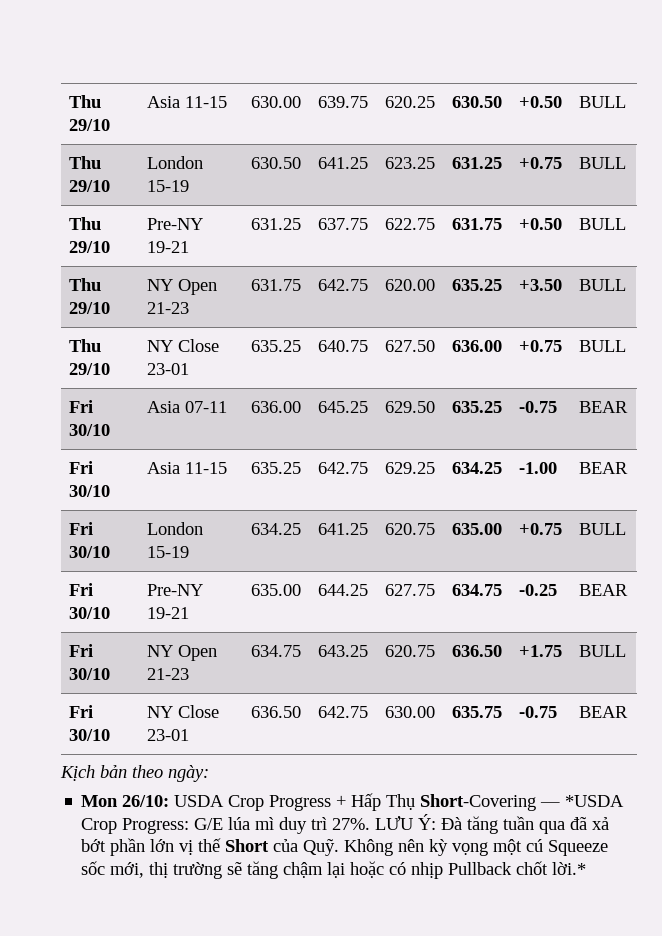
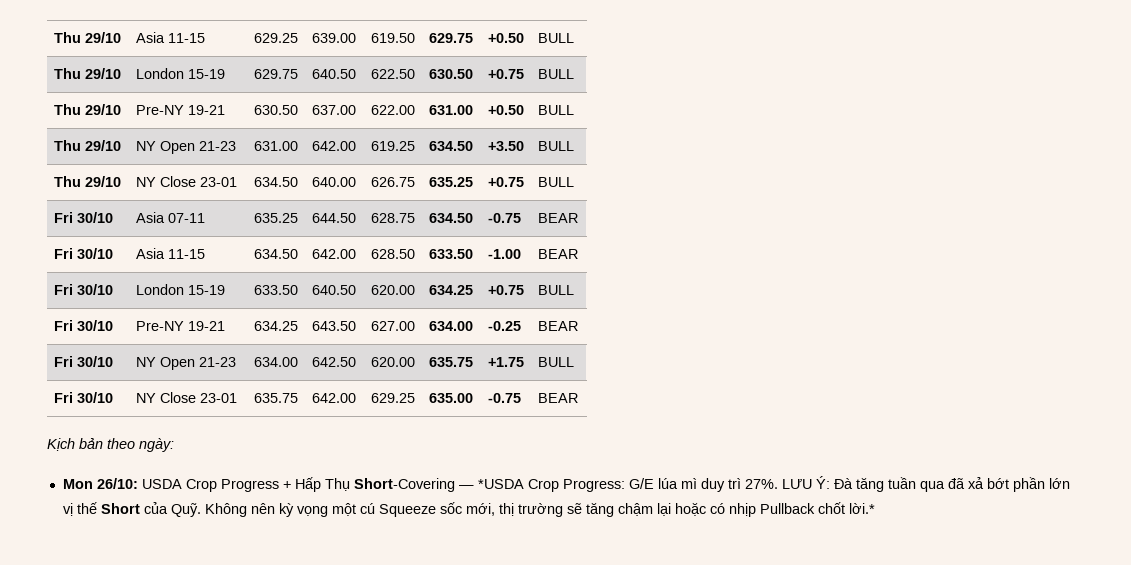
- Thu 29/10 | Asia 11-15 | 630.00 | 639.75 | 620.25 | 630.50 | +0.50 | BULL
+ Thu 29/10 | Asia 11-15 | 629.25 | 639.00 | 619.50 | 629.75 | +0.50 | BULL
- Thu 29/10 | London 15-19 | 630.50 | 641.25 | 623.25 | 631.25 | +0.75 | BULL
+ Thu 29/10 | London 15-19 | 629.75 | 640.50 | 622.50 | 630.50 | +0.75 | BULL
- Thu 29/10 | Pre-NY 19-21 | 631.25 | 637.75 | 622.75 | 631.75 | +0.50 | BULL
+ Thu 29/10 | Pre-NY 19-21 | 630.50 | 637.00 | 622.00 | 631.00 | +0.50 | BULL
- Thu 29/10 | NY Open 21-23 | 631.75 | 642.75 | 620.00 | 635.25 | +3.50 | BULL
+ Thu 29/10 | NY Open 21-23 | 631.00 | 642.00 | 619.25 | 634.50 | +3.50 | BULL
- Thu 29/10 | NY Close 23-01 | 635.25 | 640.75 | 627.50 | 636.00 | +0.75 | BULL
+ Thu 29/10 | NY Close 23-01 | 634.50 | 640.00 | 626.75 | 635.25 | +0.75 | BULL
- Fri 30/10 | Asia 07-11 | 636.00 | 645.25 | 629.50 | 635.25 | -0.75 | BEAR
+ Fri 30/10 | Asia 07-11 | 635.25 | 644.50 | 628.75 | 634.50 | -0.75 | BEAR
- Fri 30/10 | Asia 11-15 | 635.25 | 642.75 | 629.25 | 634.25 | -1.00 | BEAR
+ Fri 30/10 | Asia 11-15 | 634.50 | 642.00 | 628.50 | 633.50 | -1.00 | BEAR
- Fri 30/10 | London 15-19 | 634.25 | 641.25 | 620.75 | 635.00 | +0.75 | BULL
+ Fri 30/10 | London 15-19 | 633.50 | 640.50 | 620.00 | 634.25 | +0.75 | BULL
- Fri 30/10 | Pre-NY 19-21 | 635.00 | 644.25 | 627.75 | 634.75 | -0.25 | BEAR
+ Fri 30/10 | Pre-NY 19-21 | 634.25 | 643.50 | 627.00 | 634.00 | -0.25 | BEAR
- Fri 30/10 | NY Open 21-23 | 634.75 | 643.25 | 620.75 | 636.50 | +1.75 | BULL
+ Fri 30/10 | NY Open 21-23 | 634.00 | 642.50 | 620.00 | 635.75 | +1.75 | BULL
- Fri 30/10 | NY Close 23-01 | 636.50 | 642.75 | 630.00 | 635.75 | -0.75 | BEAR
+ Fri 30/10 | NY Close 23-01 | 635.75 | 642.00 | 629.25 | 635.00 | -0.75 | BEAR

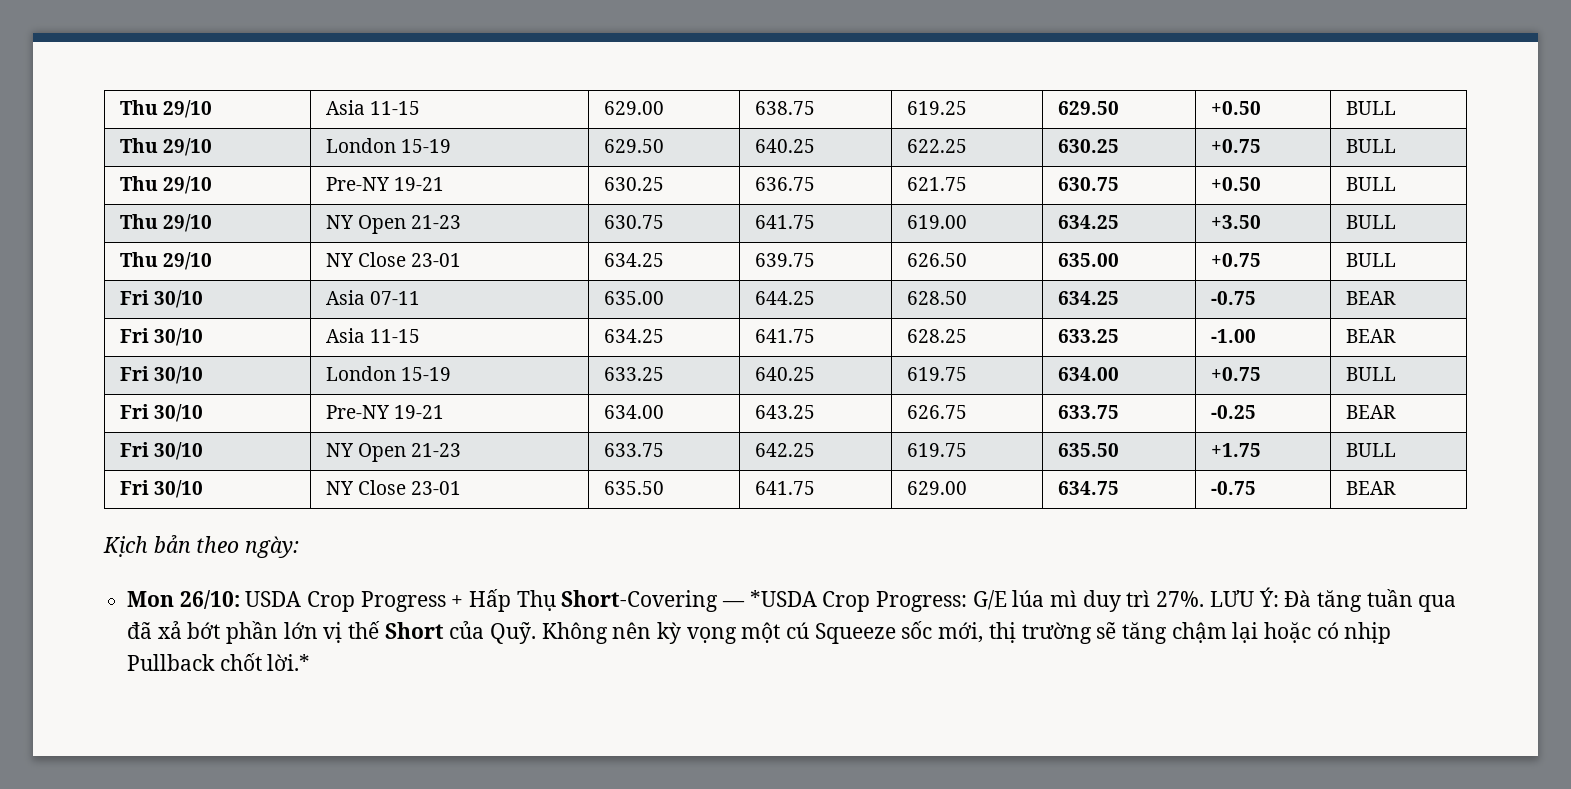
- Thu 29/10 | Asia 11-15 | 629.25 | 639.00 | 619.50 | 629.75 | +0.50 | BULL
+ Thu 29/10 | Asia 11-15 | 629.00 | 638.75 | 619.25 | 629.50 | +0.50 | BULL
- Thu 29/10 | London 15-19 | 629.75 | 640.50 | 622.50 | 630.50 | +0.75 | BULL
+ Thu 29/10 | London 15-19 | 629.50 | 640.25 | 622.25 | 630.25 | +0.75 | BULL
- Thu 29/10 | Pre-NY 19-21 | 630.50 | 637.00 | 622.00 | 631.00 | +0.50 | BULL
+ Thu 29/10 | Pre-NY 19-21 | 630.25 | 636.75 | 621.75 | 630.75 | +0.50 | BULL
- Thu 29/10 | NY Open 21-23 | 631.00 | 642.00 | 619.25 | 634.50 | +3.50 | BULL
+ Thu 29/10 | NY Open 21-23 | 630.75 | 641.75 | 619.00 | 634.25 | +3.50 | BULL
- Thu 29/10 | NY Close 23-01 | 634.50 | 640.00 | 626.75 | 635.25 | +0.75 | BULL
+ Thu 29/10 | NY Close 23-01 | 634.25 | 639.75 | 626.50 | 635.00 | +0.75 | BULL
- Fri 30/10 | Asia 07-11 | 635.25 | 644.50 | 628.75 | 634.50 | -0.75 | BEAR
+ Fri 30/10 | Asia 07-11 | 635.00 | 644.25 | 628.50 | 634.25 | -0.75 | BEAR
- Fri 30/10 | Asia 11-15 | 634.50 | 642.00 | 628.50 | 633.50 | -1.00 | BEAR
+ Fri 30/10 | Asia 11-15 | 634.25 | 641.75 | 628.25 | 633.25 | -1.00 | BEAR
- Fri 30/10 | London 15-19 | 633.50 | 640.50 | 620.00 | 634.25 | +0.75 | BULL
+ Fri 30/10 | London 15-19 | 633.25 | 640.25 | 619.75 | 634.00 | +0.75 | BULL
- Fri 30/10 | Pre-NY 19-21 | 634.25 | 643.50 | 627.00 | 634.00 | -0.25 | BEAR
+ Fri 30/10 | Pre-NY 19-21 | 634.00 | 643.25 | 626.75 | 633.75 | -0.25 | BEAR
- Fri 30/10 | NY Open 21-23 | 634.00 | 642.50 | 620.00 | 635.75 | +1.75 | BULL
+ Fri 30/10 | NY Open 21-23 | 633.75 | 642.25 | 619.75 | 635.50 | +1.75 | BULL
- Fri 30/10 | NY Close 23-01 | 635.75 | 642.00 | 629.25 | 635.00 | -0.75 | BEAR
+ Fri 30/10 | NY Close 23-01 | 635.50 | 641.75 | 629.00 | 634.75 | -0.75 | BEAR

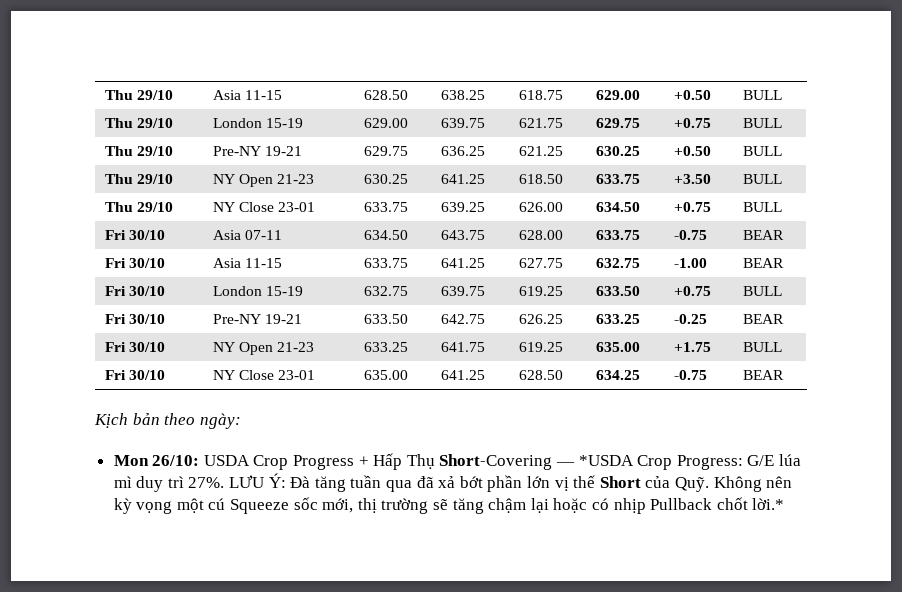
- Thu 29/10 | Asia 11-15 | 629.00 | 638.75 | 619.25 | 629.50 | +0.50 | BULL
+ Thu 29/10 | Asia 11-15 | 628.50 | 638.25 | 618.75 | 629.00 | +0.50 | BULL
- Thu 29/10 | London 15-19 | 629.50 | 640.25 | 622.25 | 630.25 | +0.75 | BULL
+ Thu 29/10 | London 15-19 | 629.00 | 639.75 | 621.75 | 629.75 | +0.75 | BULL
- Thu 29/10 | Pre-NY 19-21 | 630.25 | 636.75 | 621.75 | 630.75 | +0.50 | BULL
+ Thu 29/10 | Pre-NY 19-21 | 629.75 | 636.25 | 621.25 | 630.25 | +0.50 | BULL
- Thu 29/10 | NY Open 21-23 | 630.75 | 641.75 | 619.00 | 634.25 | +3.50 | BULL
+ Thu 29/10 | NY Open 21-23 | 630.25 | 641.25 | 618.50 | 633.75 | +3.50 | BULL
- Thu 29/10 | NY Close 23-01 | 634.25 | 639.75 | 626.50 | 635.00 | +0.75 | BULL
+ Thu 29/10 | NY Close 23-01 | 633.75 | 639.25 | 626.00 | 634.50 | +0.75 | BULL
- Fri 30/10 | Asia 07-11 | 635.00 | 644.25 | 628.50 | 634.25 | -0.75 | BEAR
+ Fri 30/10 | Asia 07-11 | 634.50 | 643.75 | 628.00 | 633.75 | -0.75 | BEAR
- Fri 30/10 | Asia 11-15 | 634.25 | 641.75 | 628.25 | 633.25 | -1.00 | BEAR
+ Fri 30/10 | Asia 11-15 | 633.75 | 641.25 | 627.75 | 632.75 | -1.00 | BEAR
- Fri 30/10 | London 15-19 | 633.25 | 640.25 | 619.75 | 634.00 | +0.75 | BULL
+ Fri 30/10 | London 15-19 | 632.75 | 639.75 | 619.25 | 633.50 | +0.75 | BULL
- Fri 30/10 | Pre-NY 19-21 | 634.00 | 643.25 | 626.75 | 633.75 | -0.25 | BEAR
+ Fri 30/10 | Pre-NY 19-21 | 633.50 | 642.75 | 626.25 | 633.25 | -0.25 | BEAR
- Fri 30/10 | NY Open 21-23 | 633.75 | 642.25 | 619.75 | 635.50 | +1.75 | BULL
+ Fri 30/10 | NY Open 21-23 | 633.25 | 641.75 | 619.25 | 635.00 | +1.75 | BULL
- Fri 30/10 | NY Close 23-01 | 635.50 | 641.75 | 629.00 | 634.75 | -0.75 | BEAR
+ Fri 30/10 | NY Close 23-01 | 635.00 | 641.25 | 628.50 | 634.25 | -0.75 | BEAR

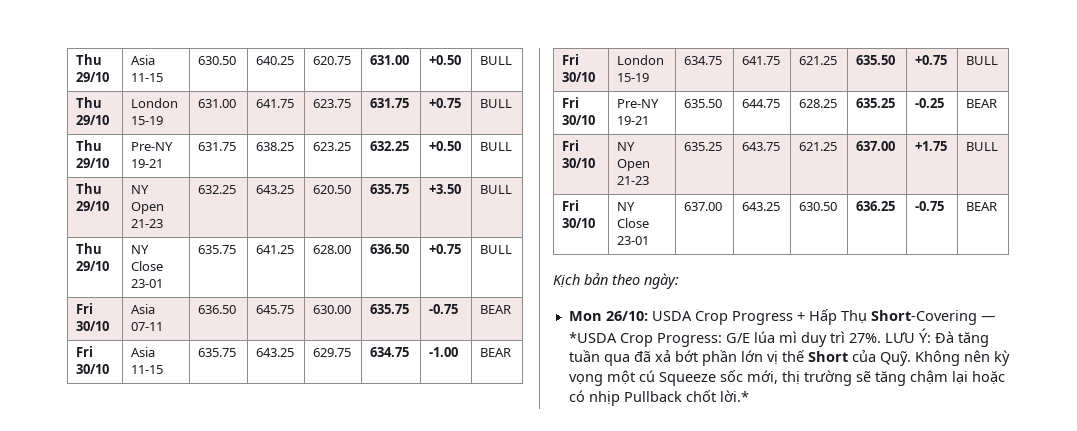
- Thu 29/10 | Asia 11-15 | 628.50 | 638.25 | 618.75 | 629.00 | +0.50 | BULL
+ Thu 29/10 | Asia 11-15 | 630.50 | 640.25 | 620.75 | 631.00 | +0.50 | BULL
- Thu 29/10 | London 15-19 | 629.00 | 639.75 | 621.75 | 629.75 | +0.75 | BULL
+ Thu 29/10 | London 15-19 | 631.00 | 641.75 | 623.75 | 631.75 | +0.75 | BULL
- Thu 29/10 | Pre-NY 19-21 | 629.75 | 636.25 | 621.25 | 630.25 | +0.50 | BULL
+ Thu 29/10 | Pre-NY 19-21 | 631.75 | 638.25 | 623.25 | 632.25 | +0.50 | BULL
- Thu 29/10 | NY Open 21-23 | 630.25 | 641.25 | 618.50 | 633.75 | +3.50 | BULL
+ Thu 29/10 | NY Open 21-23 | 632.25 | 643.25 | 620.50 | 635.75 | +3.50 | BULL
- Thu 29/10 | NY Close 23-01 | 633.75 | 639.25 | 626.00 | 634.50 | +0.75 | BULL
+ Thu 29/10 | NY Close 23-01 | 635.75 | 641.25 | 628.00 | 636.50 | +0.75 | BULL
- Fri 30/10 | Asia 07-11 | 634.50 | 643.75 | 628.00 | 633.75 | -0.75 | BEAR
+ Fri 30/10 | Asia 07-11 | 636.50 | 645.75 | 630.00 | 635.75 | -0.75 | BEAR
- Fri 30/10 | Asia 11-15 | 633.75 | 641.25 | 627.75 | 632.75 | -1.00 | BEAR
+ Fri 30/10 | Asia 11-15 | 635.75 | 643.25 | 629.75 | 634.75 | -1.00 | BEAR
- Fri 30/10 | London 15-19 | 632.75 | 639.75 | 619.25 | 633.50 | +0.75 | BULL
+ Fri 30/10 | London 15-19 | 634.75 | 641.75 | 621.25 | 635.50 | +0.75 | BULL
- Fri 30/10 | Pre-NY 19-21 | 633.50 | 642.75 | 626.25 | 633.25 | -0.25 | BEAR
+ Fri 30/10 | Pre-NY 19-21 | 635.50 | 644.75 | 628.25 | 635.25 | -0.25 | BEAR
- Fri 30/10 | NY Open 21-23 | 633.25 | 641.75 | 619.25 | 635.00 | +1.75 | BULL
+ Fri 30/10 | NY Open 21-23 | 635.25 | 643.75 | 621.25 | 637.00 | +1.75 | BULL
- Fri 30/10 | NY Close 23-01 | 635.00 | 641.25 | 628.50 | 634.25 | -0.75 | BEAR
+ Fri 30/10 | NY Close 23-01 | 637.00 | 643.25 | 630.50 | 636.25 | -0.75 | BEAR

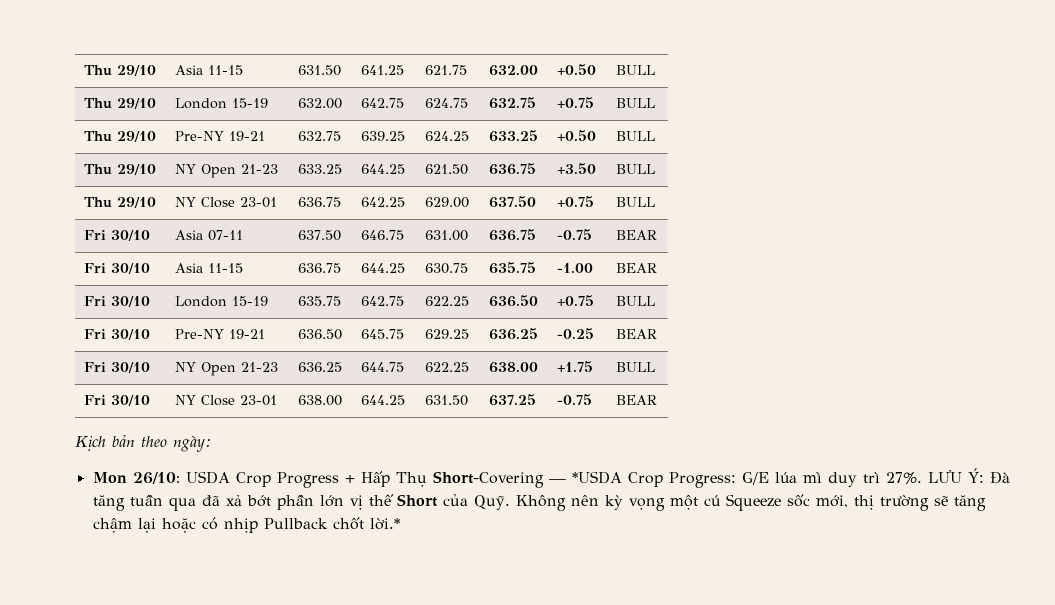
- Thu 29/10 | Asia 11-15 | 630.50 | 640.25 | 620.75 | 631.00 | +0.50 | BULL
+ Thu 29/10 | Asia 11-15 | 631.50 | 641.25 | 621.75 | 632.00 | +0.50 | BULL
- Thu 29/10 | London 15-19 | 631.00 | 641.75 | 623.75 | 631.75 | +0.75 | BULL
+ Thu 29/10 | London 15-19 | 632.00 | 642.75 | 624.75 | 632.75 | +0.75 | BULL
- Thu 29/10 | Pre-NY 19-21 | 631.75 | 638.25 | 623.25 | 632.25 | +0.50 | BULL
+ Thu 29/10 | Pre-NY 19-21 | 632.75 | 639.25 | 624.25 | 633.25 | +0.50 | BULL
- Thu 29/10 | NY Open 21-23 | 632.25 | 643.25 | 620.50 | 635.75 | +3.50 | BULL
+ Thu 29/10 | NY Open 21-23 | 633.25 | 644.25 | 621.50 | 636.75 | +3.50 | BULL
- Thu 29/10 | NY Close 23-01 | 635.75 | 641.25 | 628.00 | 636.50 | +0.75 | BULL
+ Thu 29/10 | NY Close 23-01 | 636.75 | 642.25 | 629.00 | 637.50 | +0.75 | BULL
- Fri 30/10 | Asia 07-11 | 636.50 | 645.75 | 630.00 | 635.75 | -0.75 | BEAR
+ Fri 30/10 | Asia 07-11 | 637.50 | 646.75 | 631.00 | 636.75 | -0.75 | BEAR
- Fri 30/10 | Asia 11-15 | 635.75 | 643.25 | 629.75 | 634.75 | -1.00 | BEAR
+ Fri 30/10 | Asia 11-15 | 636.75 | 644.25 | 630.75 | 635.75 | -1.00 | BEAR
- Fri 30/10 | London 15-19 | 634.75 | 641.75 | 621.25 | 635.50 | +0.75 | BULL
+ Fri 30/10 | London 15-19 | 635.75 | 642.75 | 622.25 | 636.50 | +0.75 | BULL
- Fri 30/10 | Pre-NY 19-21 | 635.50 | 644.75 | 628.25 | 635.25 | -0.25 | BEAR
+ Fri 30/10 | Pre-NY 19-21 | 636.50 | 645.75 | 629.25 | 636.25 | -0.25 | BEAR
- Fri 30/10 | NY Open 21-23 | 635.25 | 643.75 | 621.25 | 637.00 | +1.75 | BULL
+ Fri 30/10 | NY Open 21-23 | 636.25 | 644.75 | 622.25 | 638.00 | +1.75 | BULL
- Fri 30/10 | NY Close 23-01 | 637.00 | 643.25 | 630.50 | 636.25 | -0.75 | BEAR
+ Fri 30/10 | NY Close 23-01 | 638.00 | 644.25 | 631.50 | 637.25 | -0.75 | BEAR

